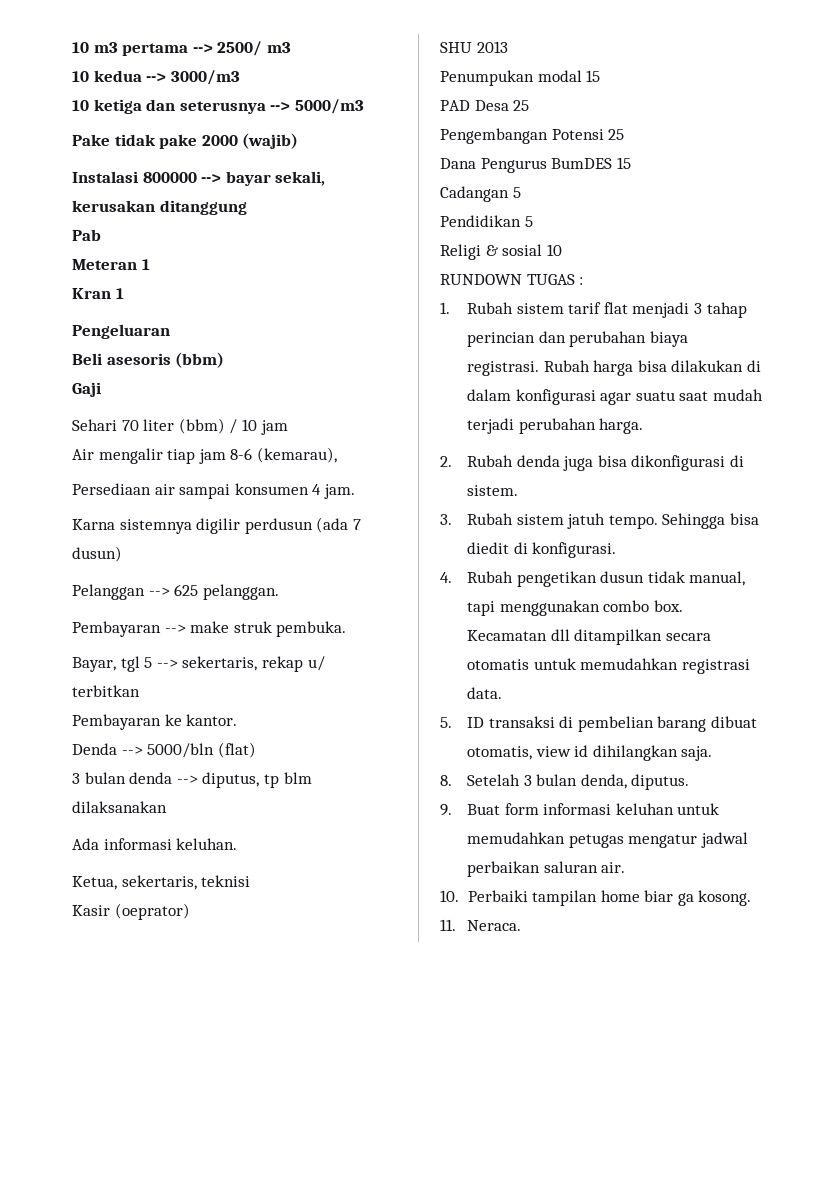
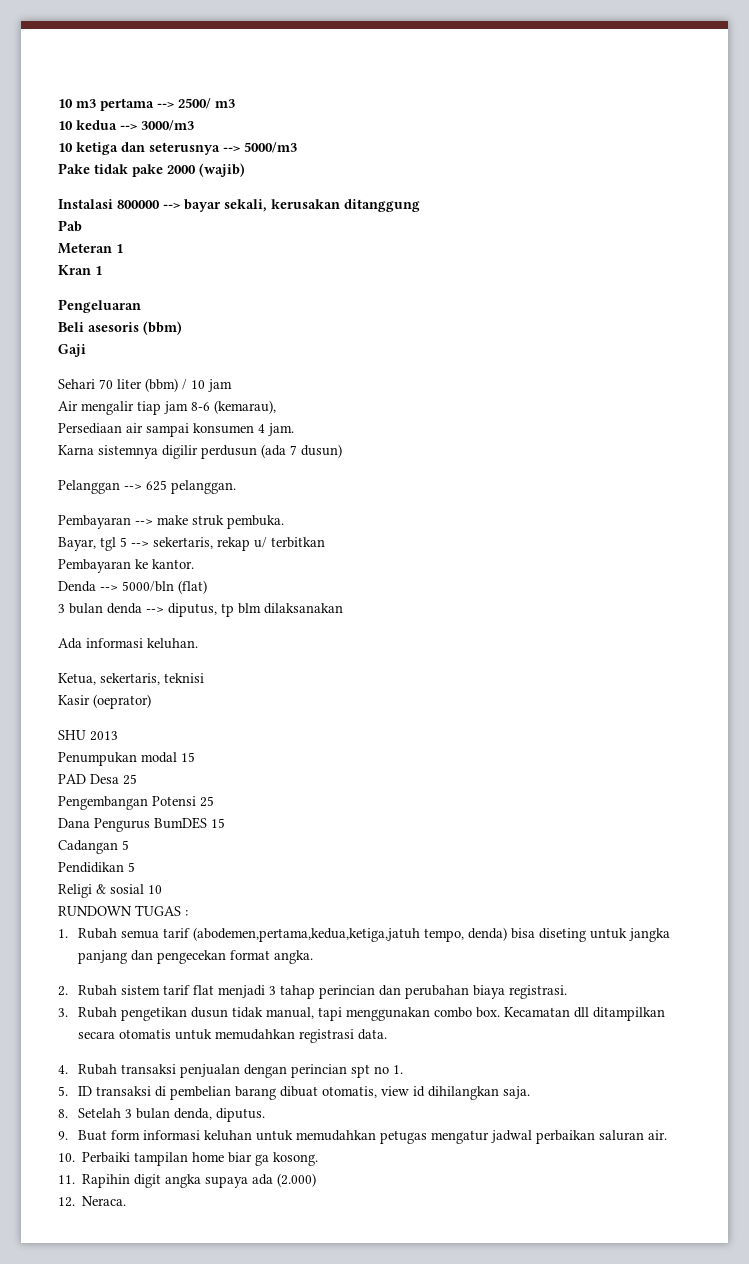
- 1. Rubah sistem tarif flat menjadi 3 tahap perincian dan perubahan biaya registrasi. Rubah harga bisa dilakukan di dalam konfigurasi agar suatu saat mudah terjadi perubahan harga.
- 2. Rubah denda juga bisa dikonfigurasi di sistem.
- 3. Rubah sistem jatuh tempo. Sehingga bisa diedit di konfigurasi.
- 4. Rubah pengetikan dusun tidak manual, tapi menggunakan combo box.
+ 1. Rubah semua tarif (abodemen,pertama,kedua,ketiga,jatuh tempo, denda) bisa diseting untuk jangka panjang dan pengecekan format angka.
+ 2. Rubah sistem tarif flat menjadi 3 tahap perincian dan perubahan biaya registrasi.
+ 3. Rubah pengetikan dusun tidak manual, tapi menggunakan combo box.
+ 4. Rubah transaksi penjualan dengan perincian spt no 1.
- 11. Neraca.
+ 11. Rapihin digit angka supaya ada (2.000)
+ 12. Neraca.

